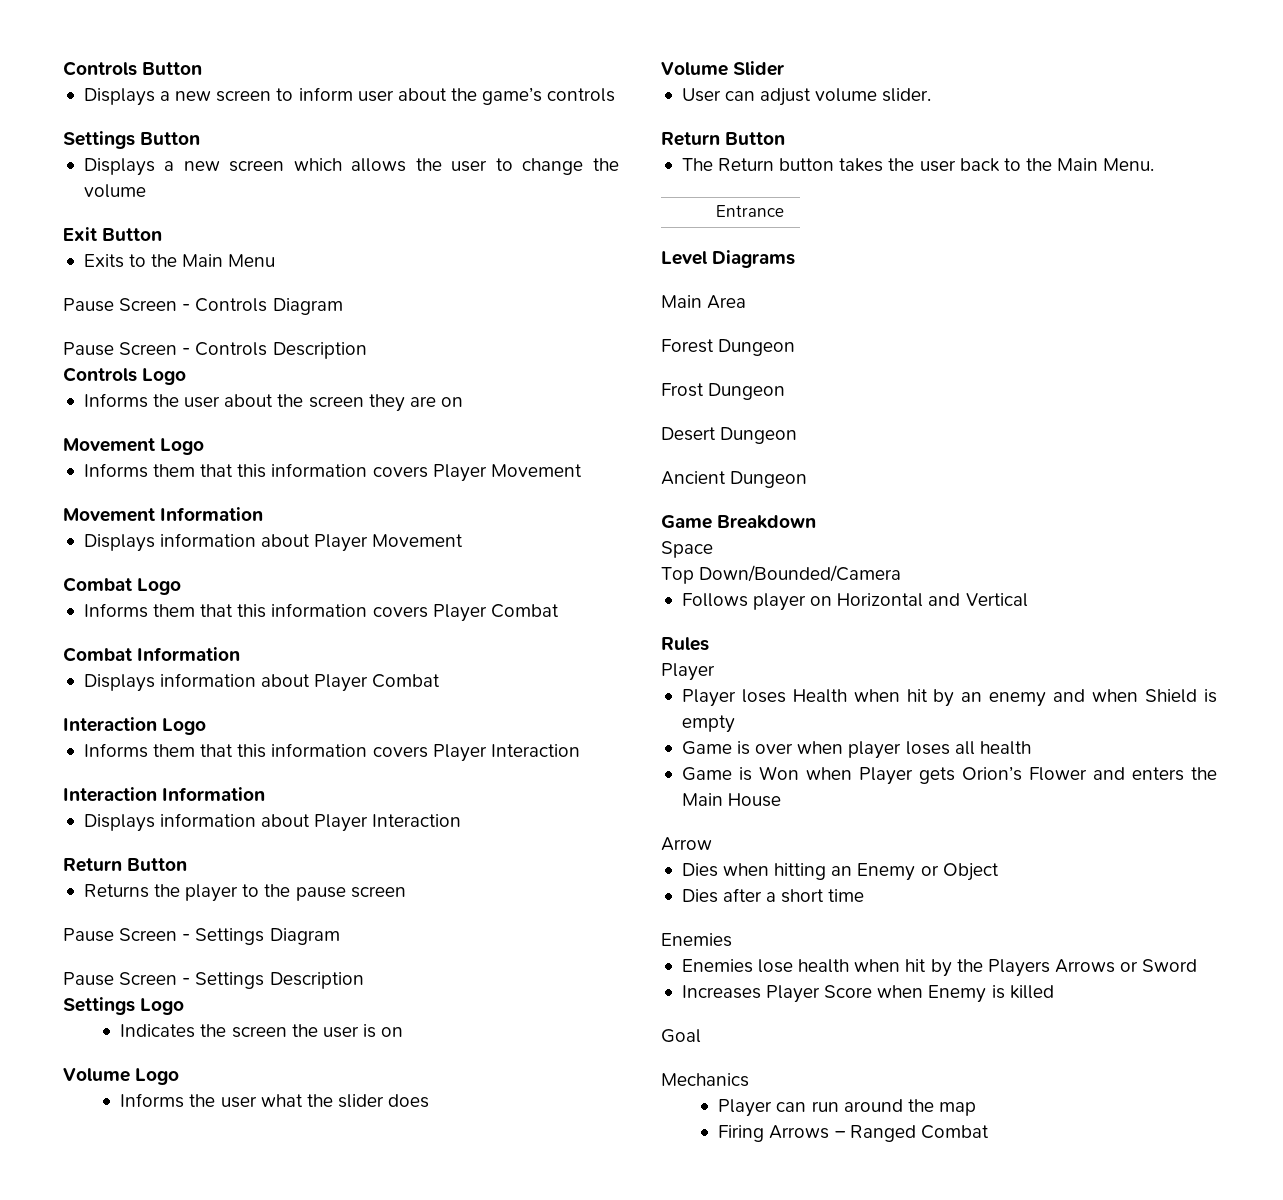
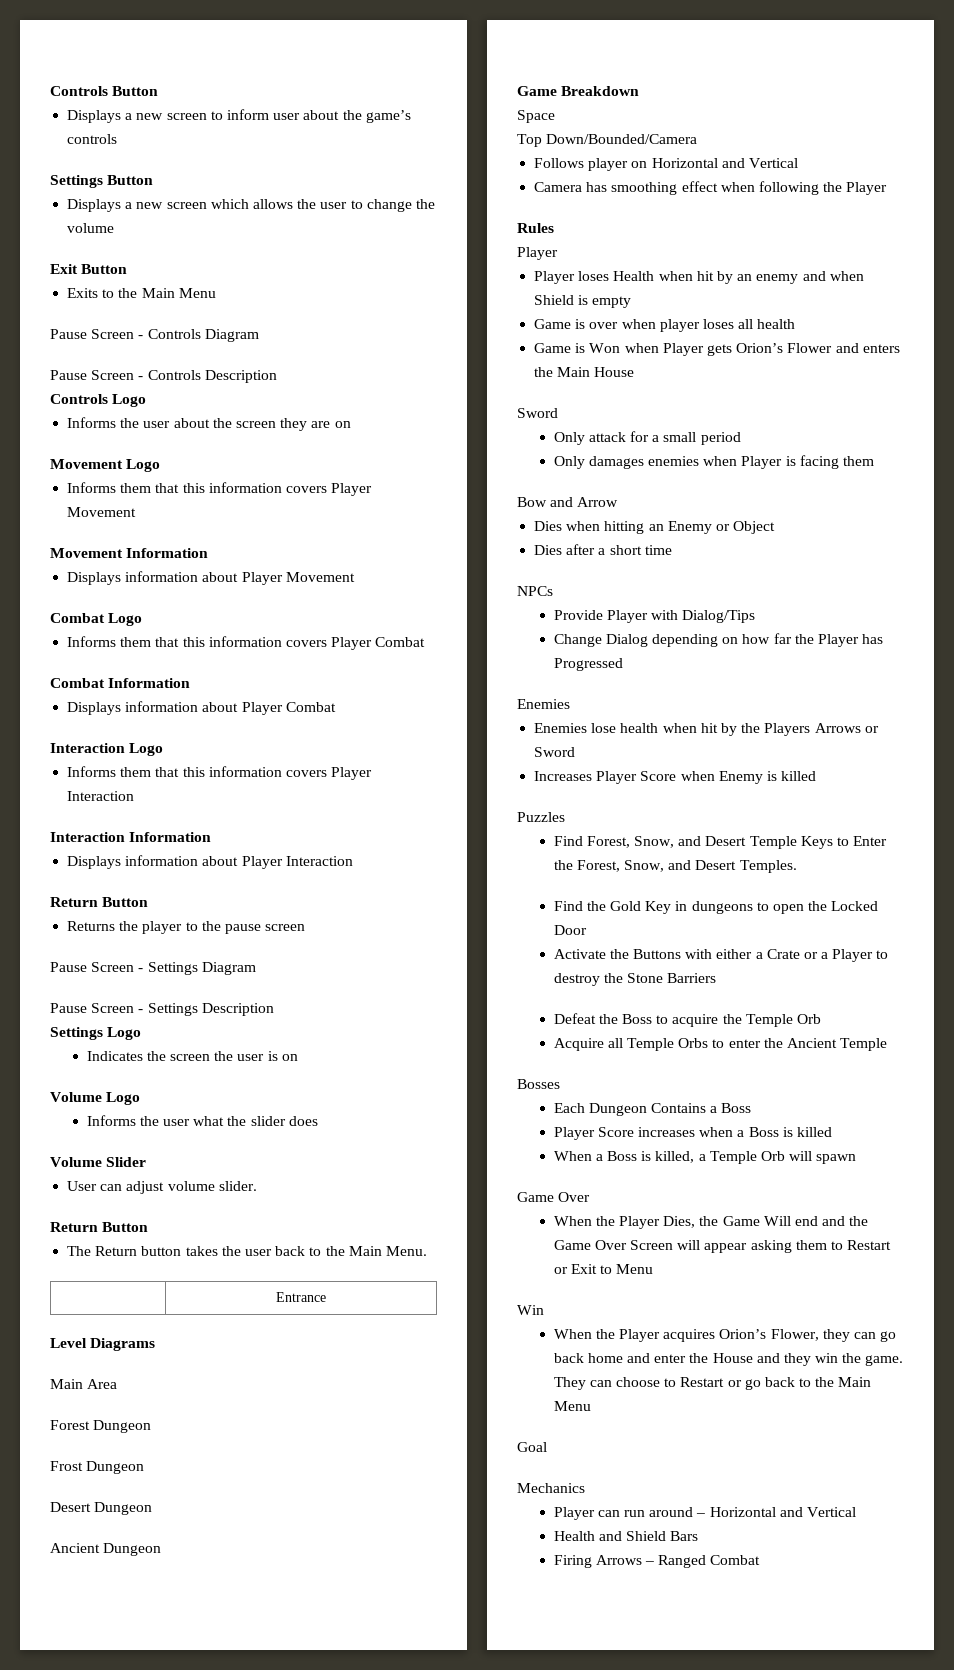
+ Camera has smoothing effect when following the Player
  Game is Won when Player gets Orion’s Flower and enters the Main House
- Arrow
+ Sword
+ Only attack for a small period
+ Only damages enemies when Player is facing them
+ Bow and Arrow
+ NPCs
+ Provide Player with Dialog/Tips
+ Change Dialog depending on how far the Player has Progressed
+ Puzzles
+ Find Forest, Snow, and Desert Temple Keys to Enter the Forest, Snow, and Desert Temples.
+ Find the Gold Key in dungeons to open the Locked Door
+ Activate the Buttons with either a Crate or a Player to destroy the Stone Barriers
+ Defeat the Boss to acquire the Temple Orb
+ Acquire all Temple Orbs to enter the Ancient Temple
+ Bosses
+ Each Dungeon Contains a Boss
+ Player Score increases when a Boss is killed
+ When a Boss is killed, a Temple Orb will spawn
+ Game Over
+ When the Player Dies, the Game Will end and the Game Over Screen will appear asking them to Restart or Exit to Menu
+ Win
+ When the Player acquires Orion’s Flower, they can go back home and enter the House and they win the game. They can choose to Restart or go back to the Main Menu
- Player can run around the map
+ Player can run around – Horizontal and Vertical
+ Health and Shield Bars

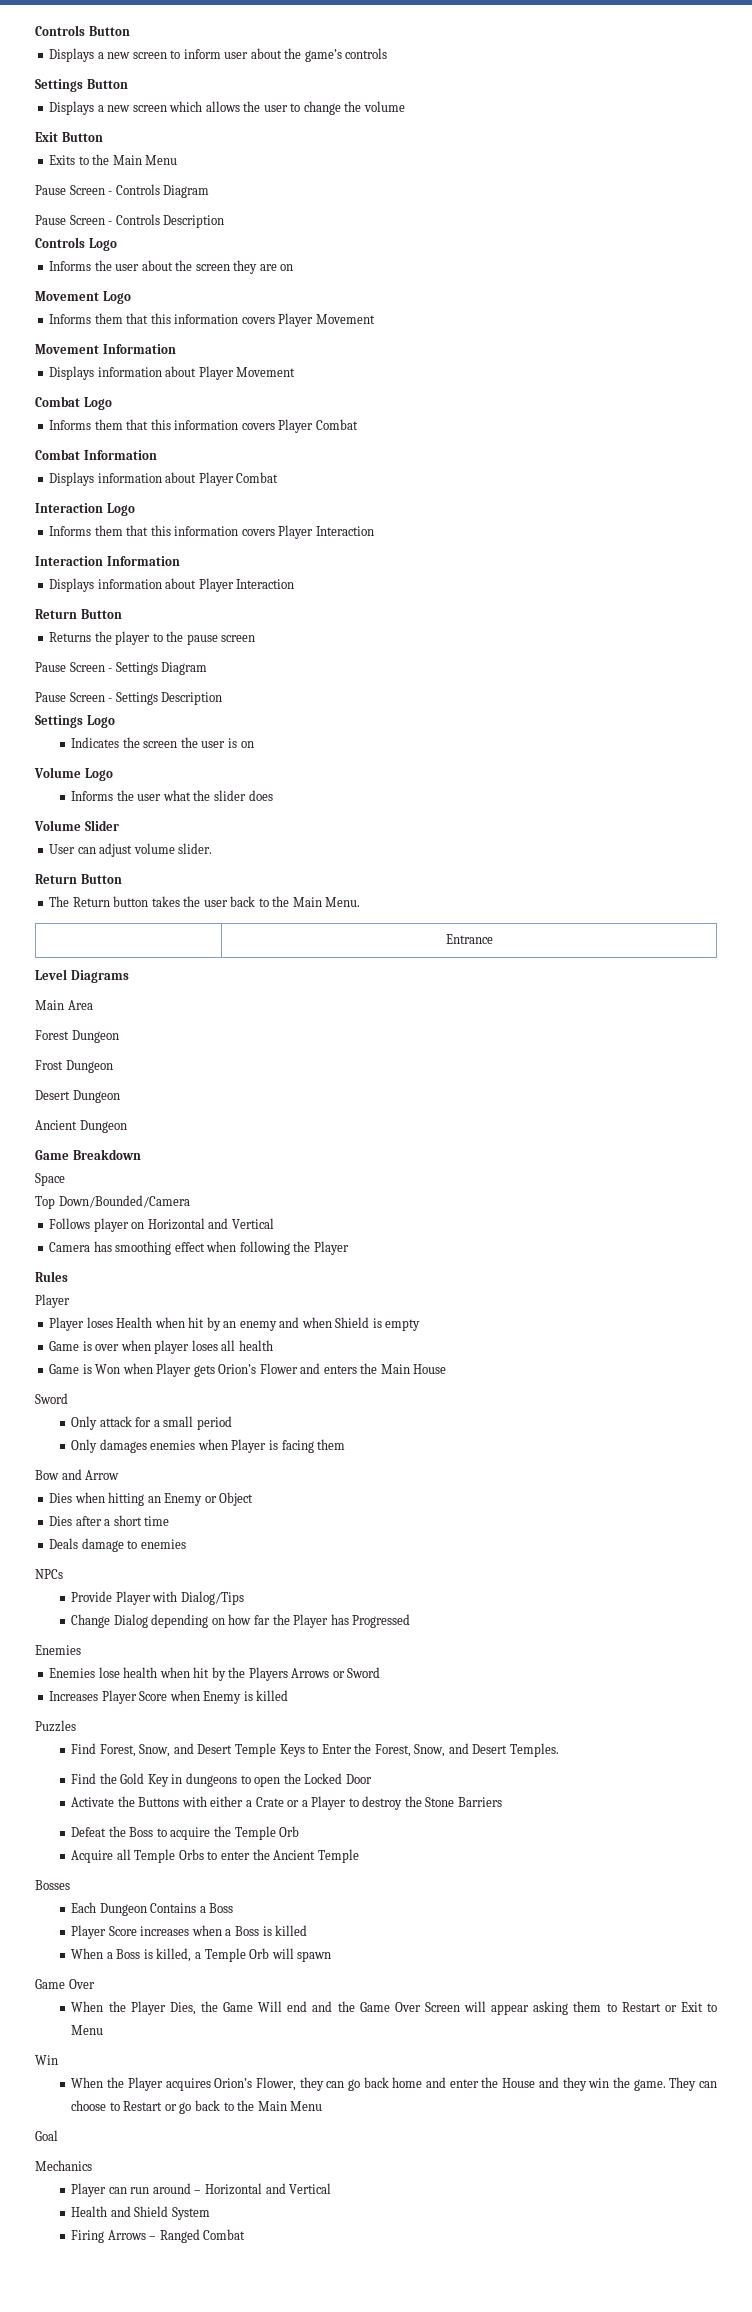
+ Deals damage to enemies
- Health and Shield Bars
+ Health and Shield System

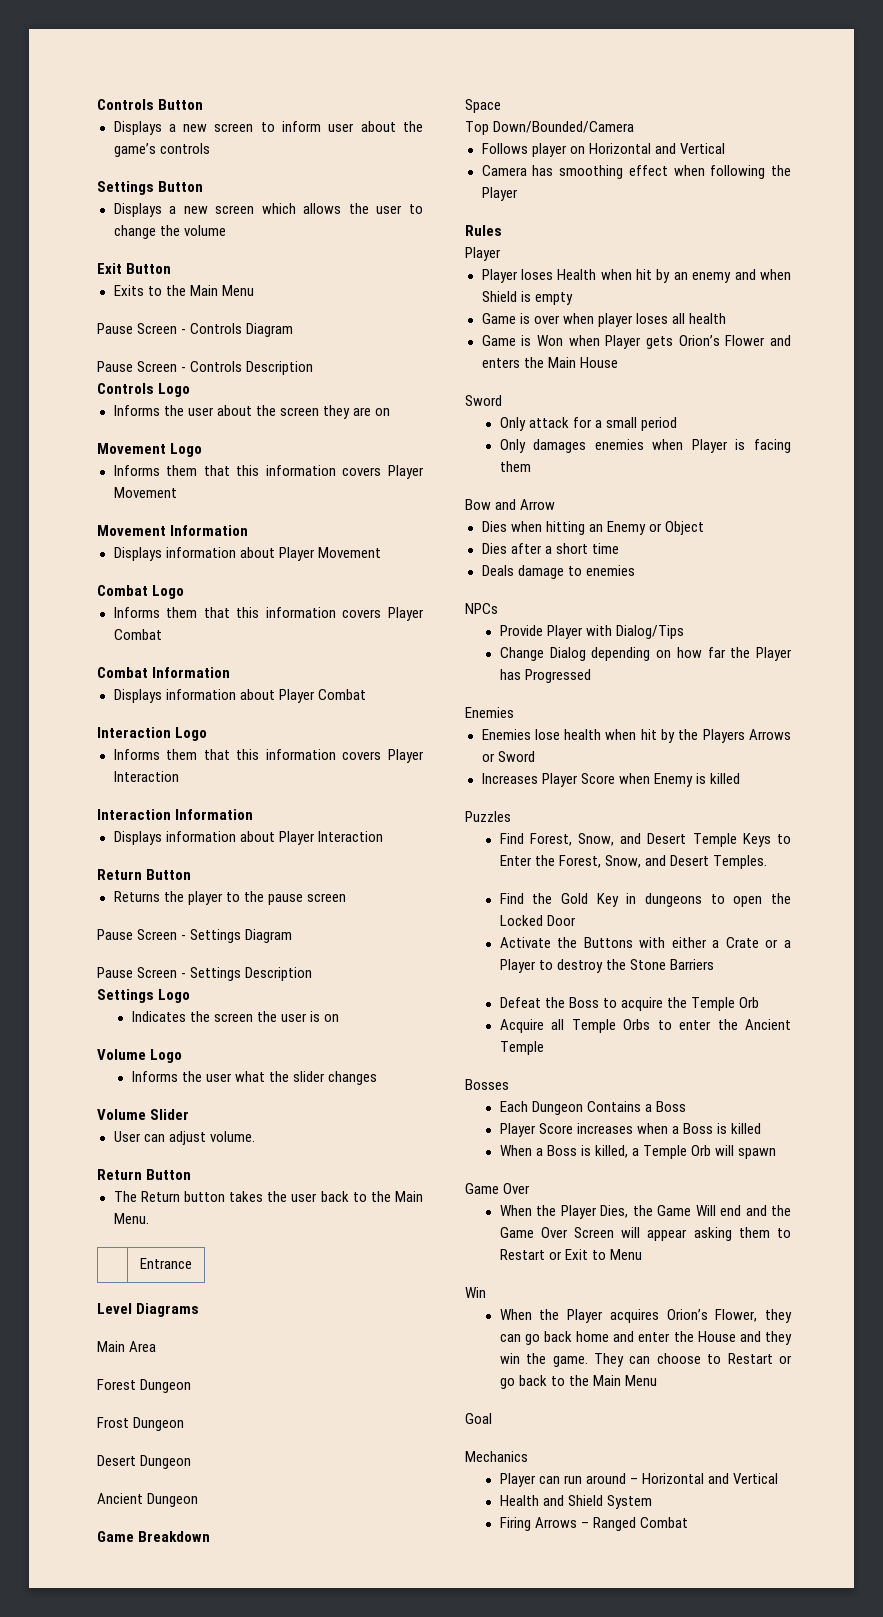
- Informs the user what the slider does
+ Informs the user what the slider changes
- User can adjust volume slider.
+ User can adjust volume.

